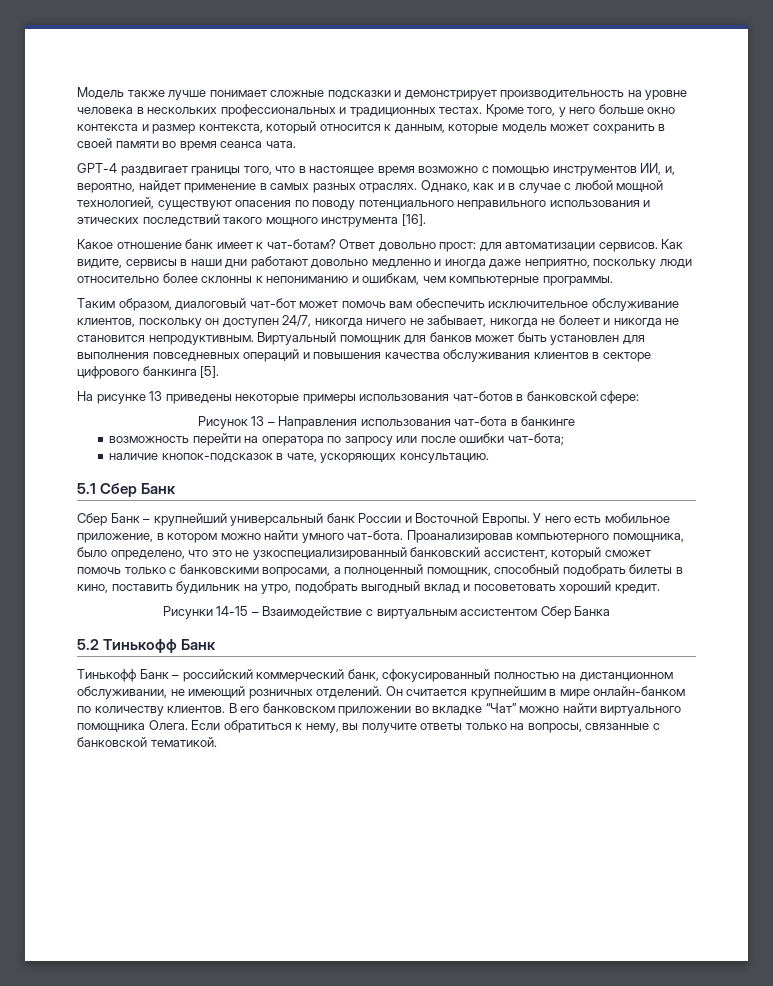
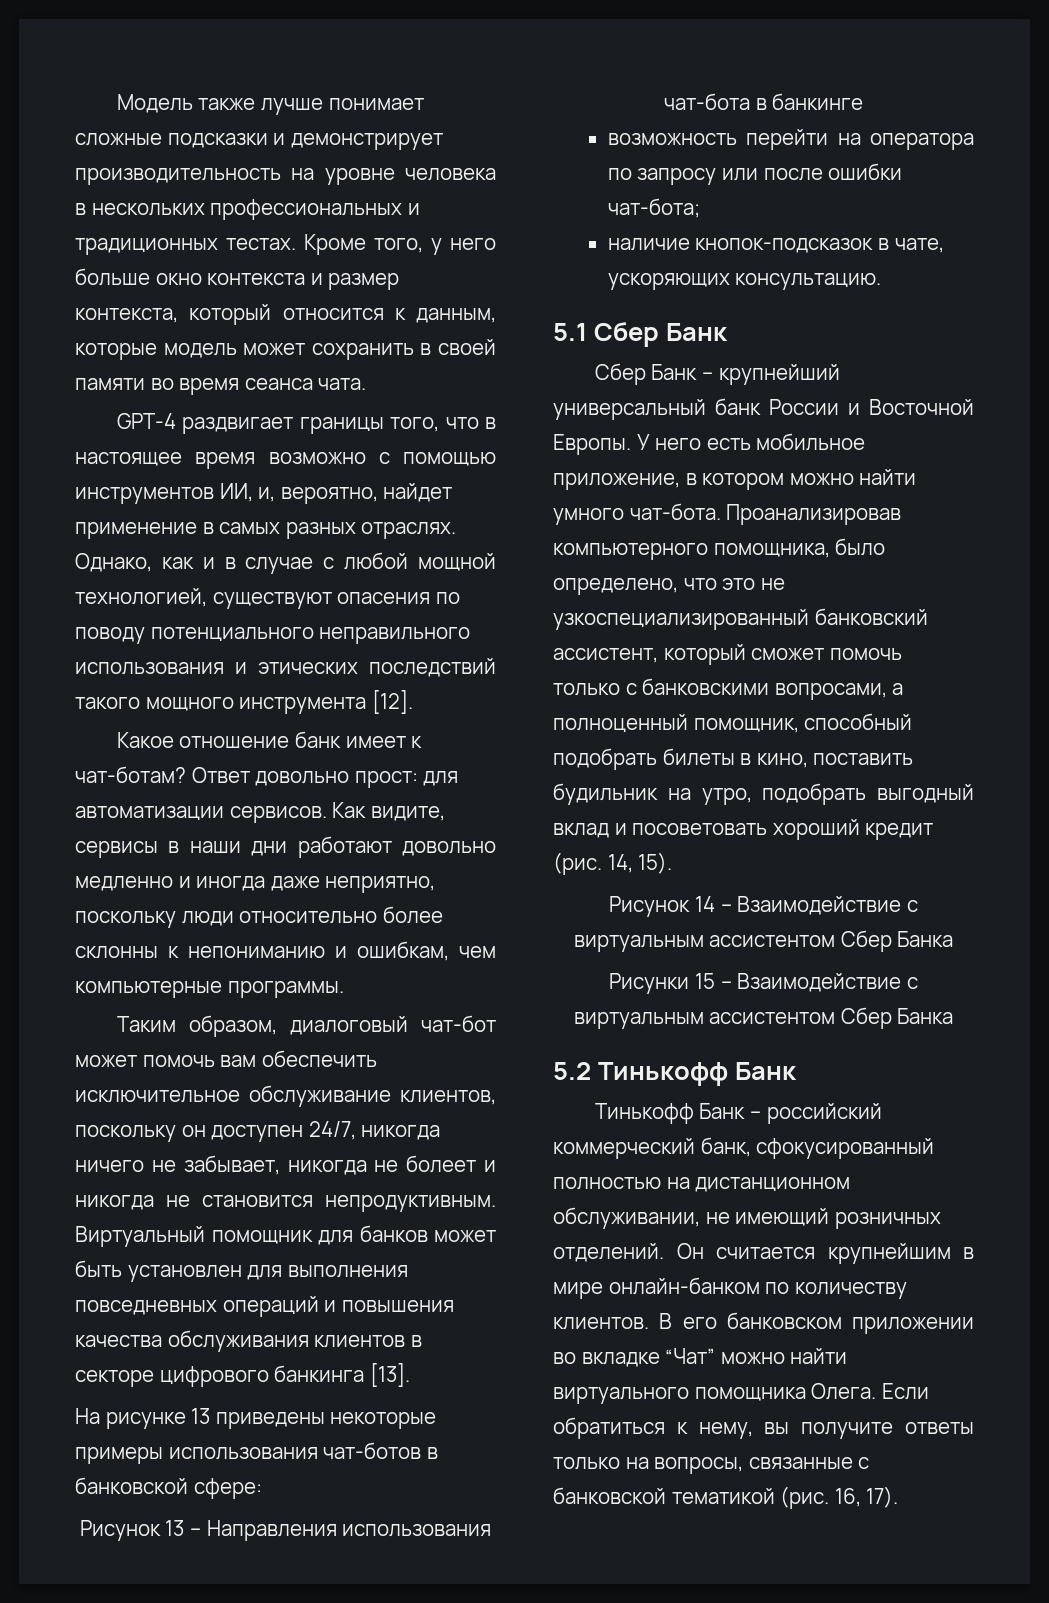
- Однако, как и в случае с любой мощной технологией, существуют опасения по поводу потенциального неправильного использования и этических последствий такого мощного инструмента [16].
+ Однако, как и в случае с любой мощной технологией, существуют опасения по поводу потенциального неправильного использования и этических последствий такого мощного инструмента [12].
- Виртуальный помощник для банков может быть установлен для выполнения повседневных операций и повышения качества обслуживания клиентов в секторе цифрового банкинга [5].
+ Виртуальный помощник для банков может быть установлен для выполнения повседневных операций и повышения качества обслуживания клиентов в секторе цифрового банкинга [13].
- Проанализировав компьютерного помощника, было определено, что это не узкоспециализированный банковский ассистент, который сможет помочь только с банковскими вопросами, а полноценный помощник, способный подобрать билеты в кино, поставить будильник на утро, подобрать выгодный вклад и посоветовать хороший кредит.
+ Проанализировав компьютерного помощника, было определено, что это не узкоспециализированный банковский ассистент, который сможет помочь только с банковскими вопросами, а полноценный помощник, способный подобрать билеты в кино, поставить будильник на утро, подобрать выгодный вклад и посоветовать хороший кредит (рис. 14, 15).
+ Рисунок 14 – Взаимодействие с виртуальным ассистентом Сбер Банка
- Рисунки 14-15 – Взаимодействие с виртуальным ассистентом Сбер Банка
+ Рисунки 15 – Взаимодействие с виртуальным ассистентом Сбер Банка
- Если обратиться к нему, вы получите ответы только на вопросы, связанные с банковской тематикой.
+ Если обратиться к нему, вы получите ответы только на вопросы, связанные с банковской тематикой (рис. 16, 17).

